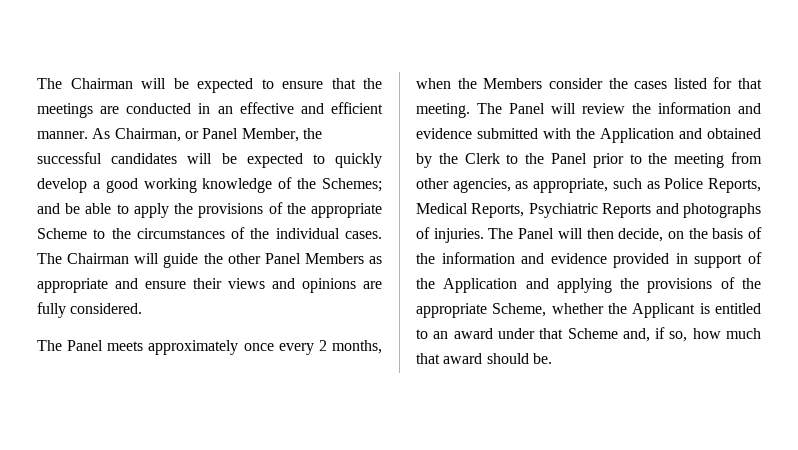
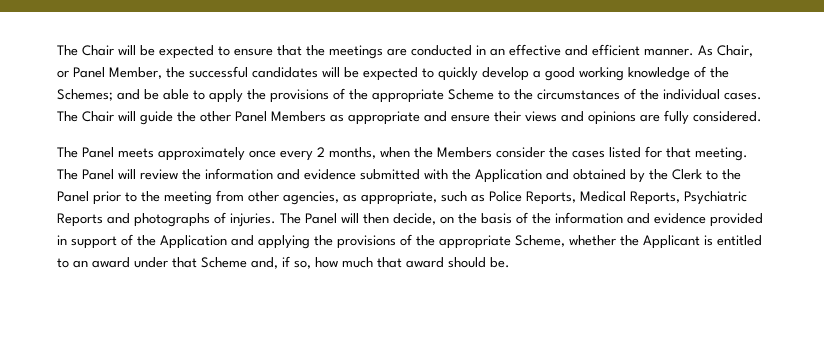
- The Chairman will be expected to ensure that the meetings are conducted in an effective and efficient manner.
+ The Chair will be expected to ensure that the meetings are conducted in an effective and efficient manner.
- As Chairman, or Panel Member, the successful candidates will be expected to quickly develop a good working knowledge of the Schemes; and be able to apply the provisions of the appropriate Scheme to the circumstances of the individual cases.
+ As Chair, or Panel Member, the successful candidates will be expected to quickly develop a good working knowledge of the Schemes; and be able to apply the provisions of the appropriate Scheme to the circumstances of the individual cases.
- The Chairman will guide the other Panel Members as appropriate and ensure their views and opinions are fully considered.
+ The Chair will guide the other Panel Members as appropriate and ensure their views and opinions are fully considered.

